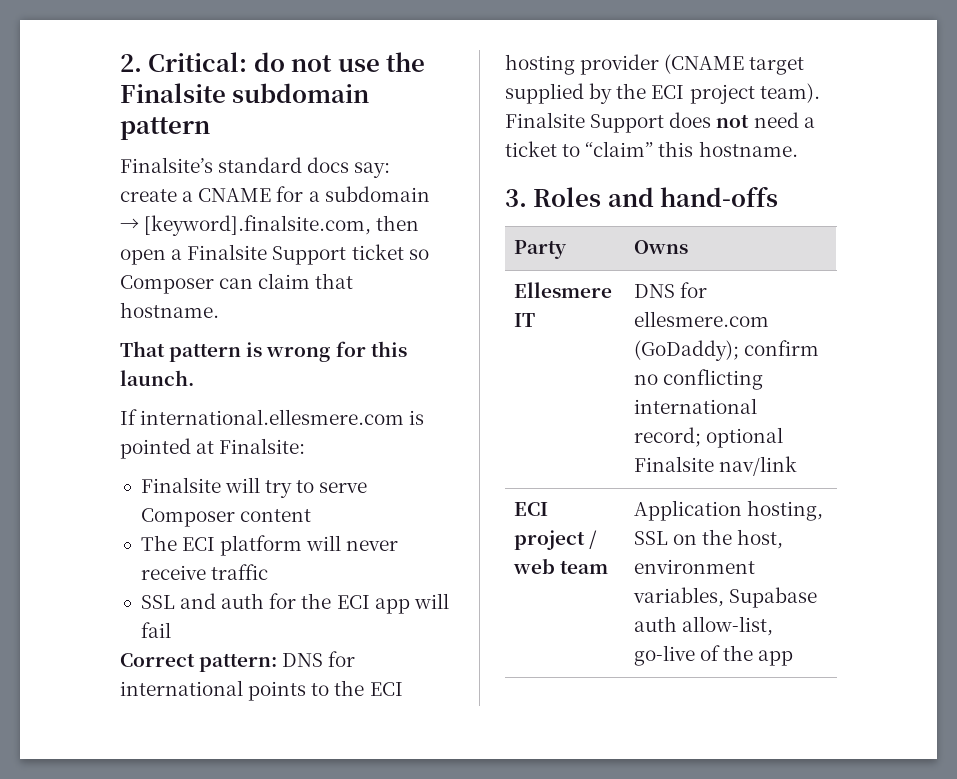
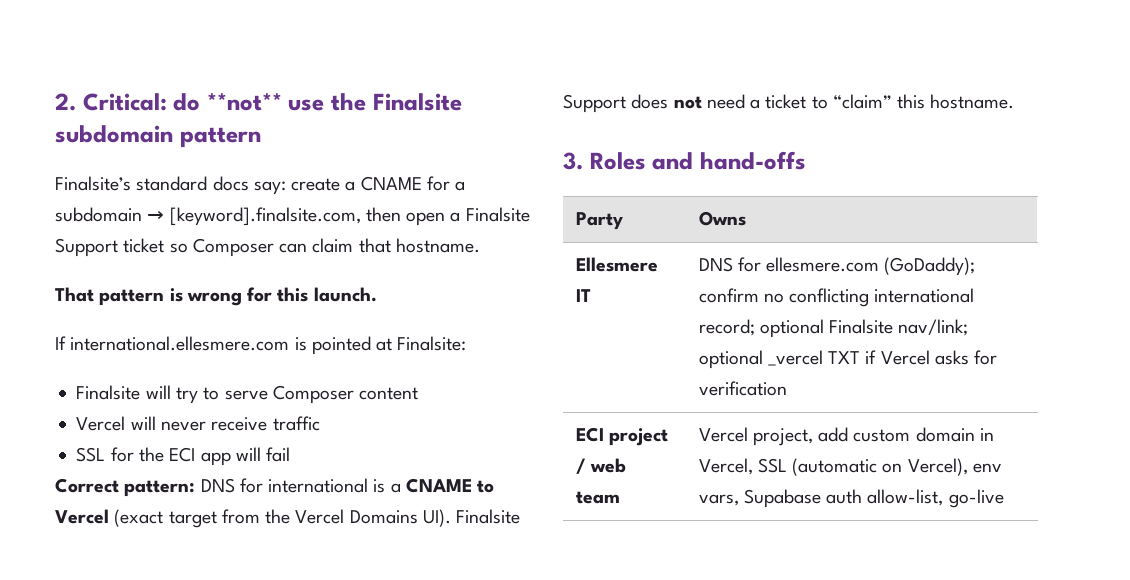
- 2. Critical: do not use the Finalsite subdomain pattern
+ 2. Critical: do **not** use the Finalsite subdomain pattern
- The ECI platform will never receive traffic
+ Vercel will never receive traffic
- SSL and auth for the ECI app will fail
+ SSL for the ECI app will fail
- Correct pattern: DNS for international points to the ECI hosting provider (CNAME target supplied by the ECI project team). Finalsite Support does not need a ticket to “claim” this hostname.
+ Correct pattern: DNS for international is a CNAME to Vercel (exact target from the Vercel Domains UI). Finalsite Support does not need a ticket to “claim” this hostname.
- Ellesmere IT | DNS for ellesmere.com (GoDaddy); confirm no conflicting international record; optional Finalsite nav/link
+ Ellesmere IT | DNS for ellesmere.com (GoDaddy); confirm no conflicting international record; optional Finalsite nav/link; optional _vercel TXT if Vercel asks for verification
- ECI project / web team | Application hosting, SSL on the host, environment variables, Supabase auth allow-list, go-live of the app
+ ECI project / web team | Vercel project, add custom domain in Vercel, SSL (automatic on Vercel), env vars, Supabase auth allow-list, go-live

